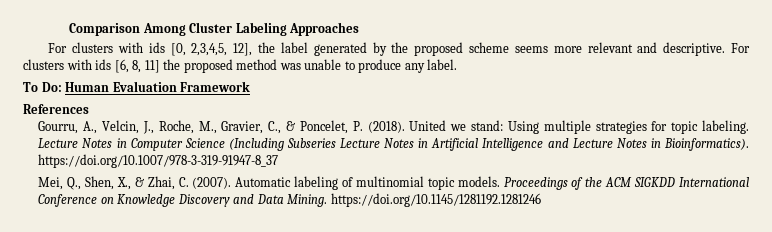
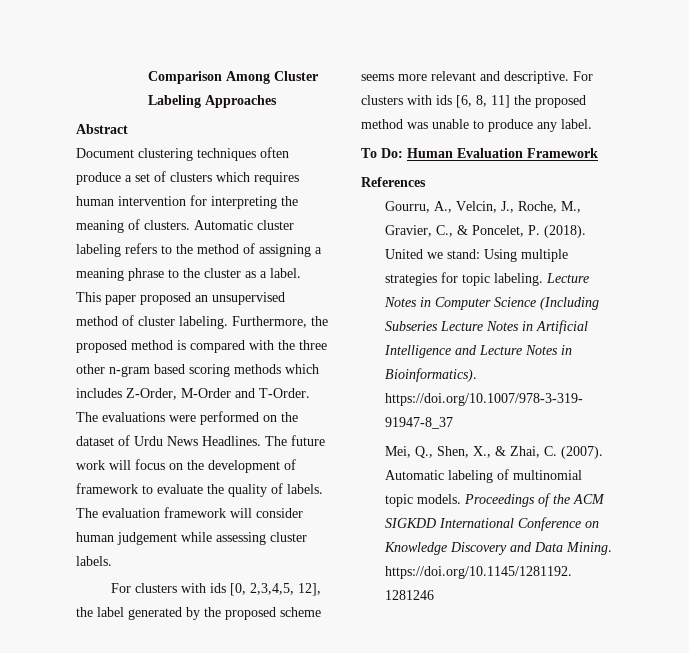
+ Abstract
+ Document clustering techniques often produce a set of clusters which requires human intervention for interpreting the meaning of clusters. Automatic cluster labeling refers to the method of assigning a meaning phrase to the cluster as a label. This paper proposed an unsupervised method of cluster labeling. Furthermore, the proposed method is compared with the three other n-gram based scoring methods which includes Z-Order, M-Order and T-Order. The evaluations were performed on the dataset of Urdu News Headlines. The future work will focus on the development of framework to evaluate the quality of labels. The evaluation framework will consider human judgement while assessing cluster labels.

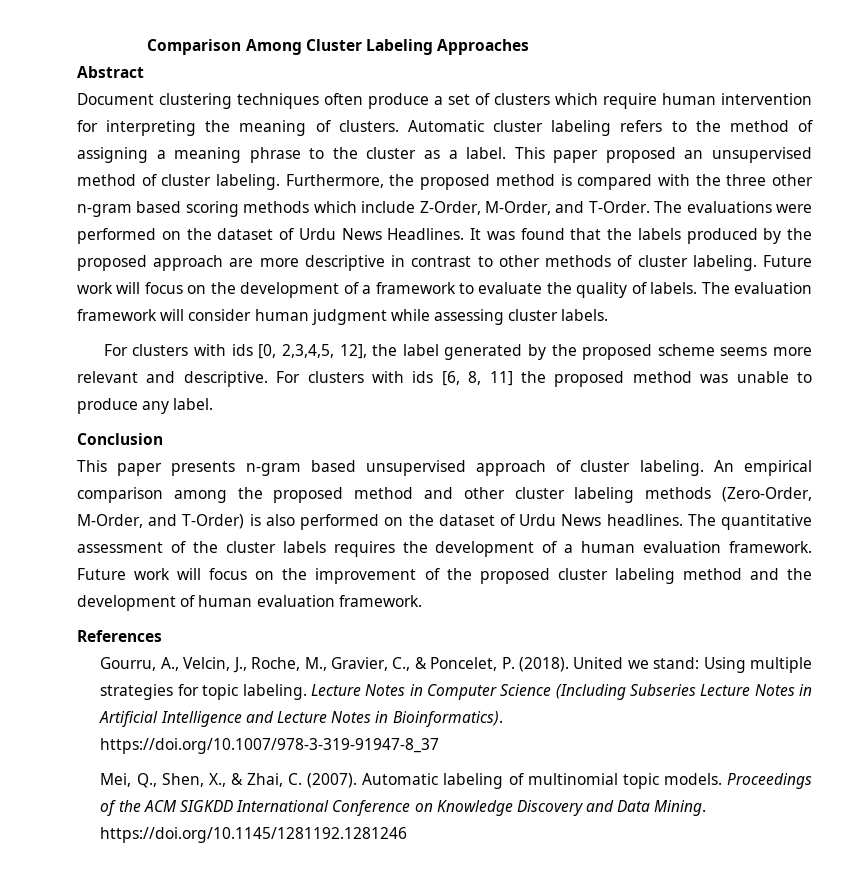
- Document clustering techniques often produce a set of clusters which requires human intervention for interpreting the meaning of clusters.
+ Document clustering techniques often produce a set of clusters which require human intervention for interpreting the meaning of clusters.
- Furthermore, the proposed method is compared with the three other n-gram based scoring methods which includes Z-Order, M-Order and T-Order.
+ Furthermore, the proposed method is compared with the three other n-gram based scoring methods which include Z-Order, M-Order, and T-Order.
- The future work will focus on the development of framework to evaluate the quality of labels.
+ It was found that the labels produced by the proposed approach are more descriptive in contrast to other methods of cluster labeling. Future work will focus on the development of a framework to evaluate the quality of labels.
- The evaluation framework will consider human judgement while assessing cluster labels.
+ The evaluation framework will consider human judgment while assessing cluster labels.
- To Do: Human Evaluation Framework
+ Conclusion
+ This paper presents n-gram based unsupervised approach of cluster labeling. An empirical comparison among the proposed method and other cluster labeling methods (Zero-Order, M-Order, and T-Order) is also performed on the dataset of Urdu News headlines. The quantitative assessment of the cluster labels requires the development of a human evaluation framework. Future work will focus on the improvement of the proposed cluster labeling method and the development of human evaluation framework.

